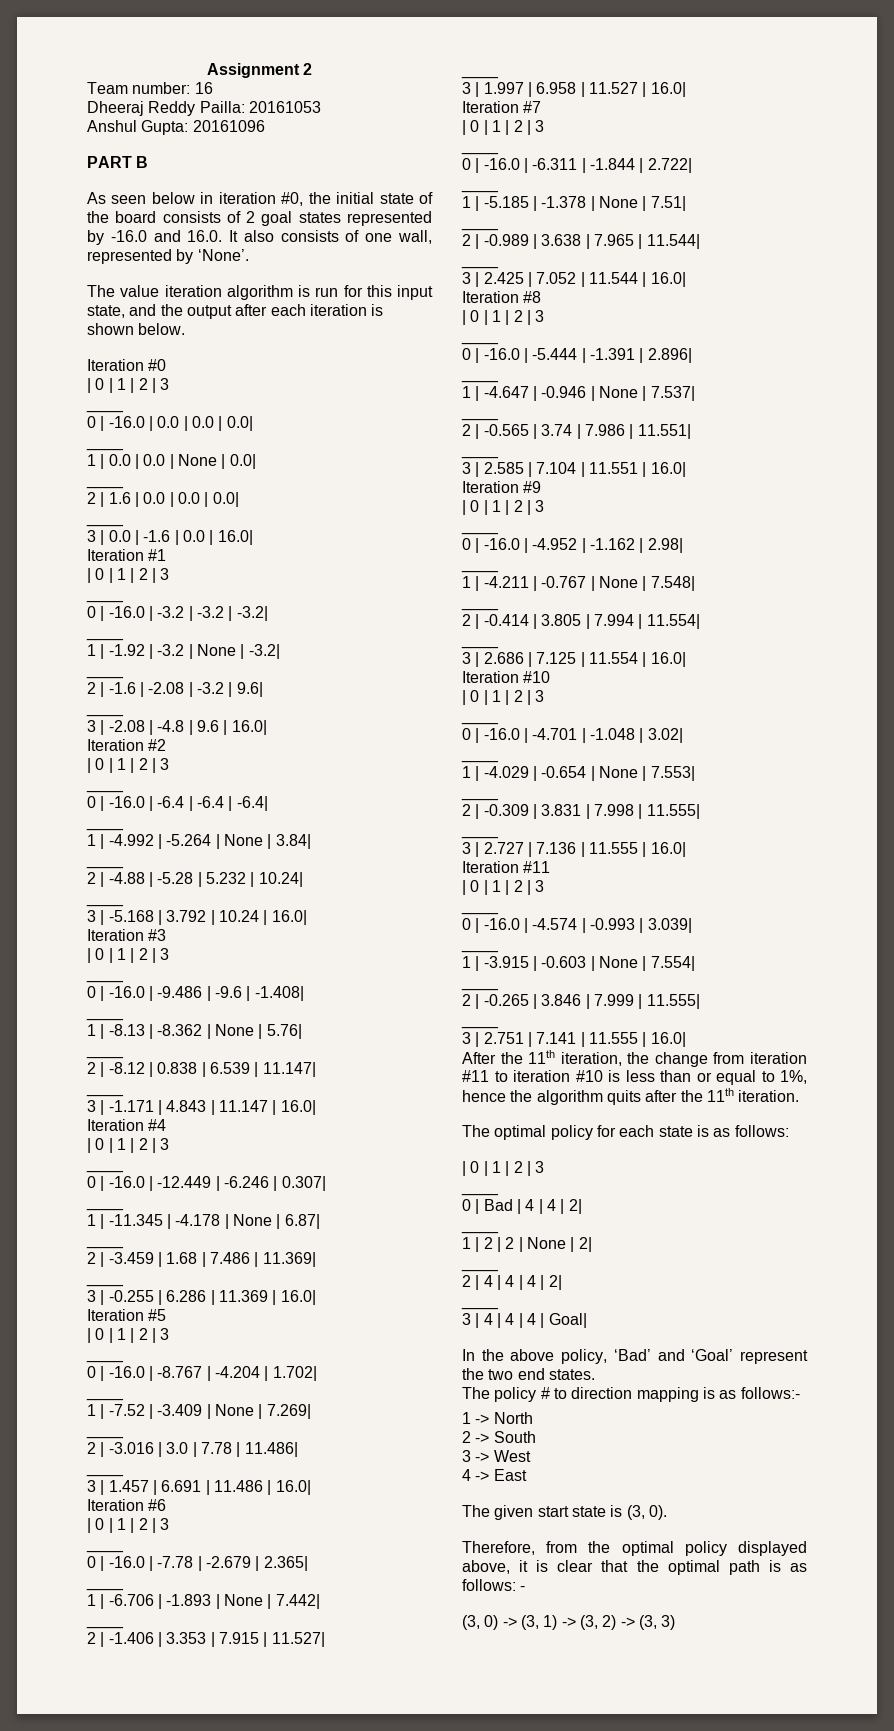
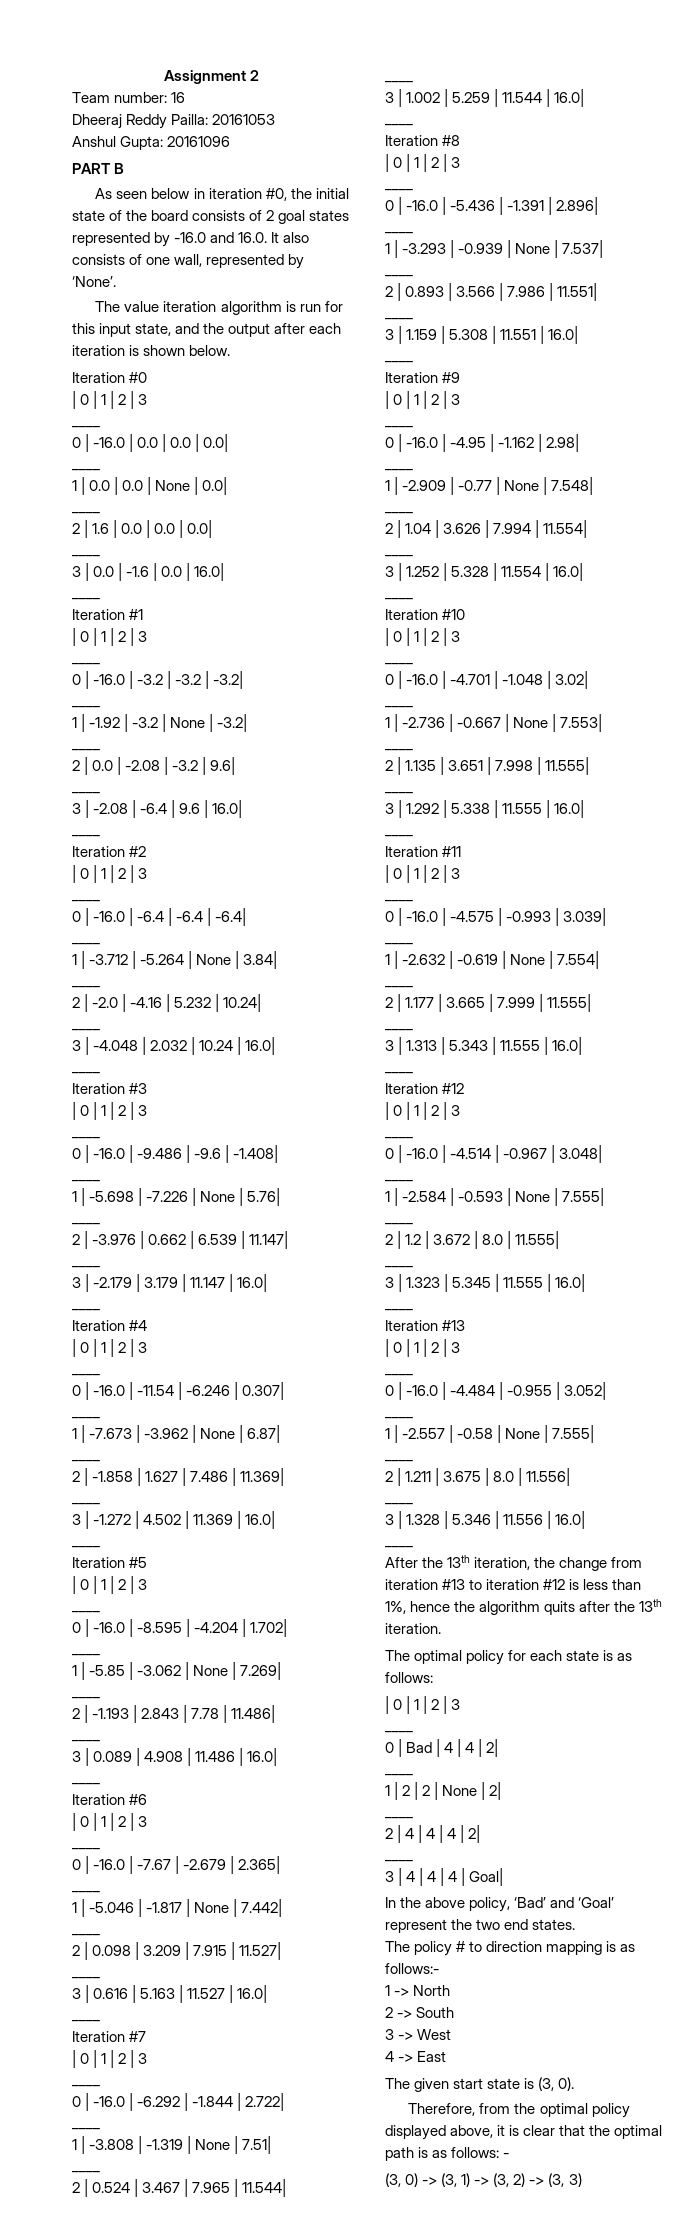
  3 | 0.0 | -1.6 | 0.0 | 16.0|
+ ____
- 2 | -1.6 | -2.08 | -3.2 | 9.6|
+ 2 | 0.0 | -2.08 | -3.2 | 9.6|
- 3 | -2.08 | -4.8 | 9.6 | 16.0|
+ 3 | -2.08 | -6.4 | 9.6 | 16.0|
+ ____
- 1 | -4.992 | -5.264 | None | 3.84|
+ 1 | -3.712 | -5.264 | None | 3.84|
- 2 | -4.88 | -5.28 | 5.232 | 10.24|
+ 2 | -2.0 | -4.16 | 5.232 | 10.24|
- 3 | -5.168 | 3.792 | 10.24 | 16.0|
+ 3 | -4.048 | 2.032 | 10.24 | 16.0|
+ ____
- 1 | -8.13 | -8.362 | None | 5.76|
+ 1 | -5.698 | -7.226 | None | 5.76|
- 2 | -8.12 | 0.838 | 6.539 | 11.147|
+ 2 | -3.976 | 0.662 | 6.539 | 11.147|
- 3 | -1.171 | 4.843 | 11.147 | 16.0|
+ 3 | -2.179 | 3.179 | 11.147 | 16.0|
+ ____
- 0 | -16.0 | -12.449 | -6.246 | 0.307|
+ 0 | -16.0 | -11.54 | -6.246 | 0.307|
- 1 | -11.345 | -4.178 | None | 6.87|
+ 1 | -7.673 | -3.962 | None | 6.87|
- 2 | -3.459 | 1.68 | 7.486 | 11.369|
+ 2 | -1.858 | 1.627 | 7.486 | 11.369|
- 3 | -0.255 | 6.286 | 11.369 | 16.0|
+ 3 | -1.272 | 4.502 | 11.369 | 16.0|
+ ____
- 0 | -16.0 | -8.767 | -4.204 | 1.702|
+ 0 | -16.0 | -8.595 | -4.204 | 1.702|
- 1 | -7.52 | -3.409 | None | 7.269|
+ 1 | -5.85 | -3.062 | None | 7.269|
- 2 | -3.016 | 3.0 | 7.78 | 11.486|
+ 2 | -1.193 | 2.843 | 7.78 | 11.486|
- 3 | 1.457 | 6.691 | 11.486 | 16.0|
+ 3 | 0.089 | 4.908 | 11.486 | 16.0|
+ ____
- 0 | -16.0 | -7.78 | -2.679 | 2.365|
+ 0 | -16.0 | -7.67 | -2.679 | 2.365|
- 1 | -6.706 | -1.893 | None | 7.442|
+ 1 | -5.046 | -1.817 | None | 7.442|
- 2 | -1.406 | 3.353 | 7.915 | 11.527|
+ 2 | 0.098 | 3.209 | 7.915 | 11.527|
- 3 | 1.997 | 6.958 | 11.527 | 16.0|
+ 3 | 0.616 | 5.163 | 11.527 | 16.0|
+ ____
- 0 | -16.0 | -6.311 | -1.844 | 2.722|
+ 0 | -16.0 | -6.292 | -1.844 | 2.722|
- 1 | -5.185 | -1.378 | None | 7.51|
+ 1 | -3.808 | -1.319 | None | 7.51|
- 2 | -0.989 | 3.638 | 7.965 | 11.544|
+ 2 | 0.524 | 3.467 | 7.965 | 11.544|
- 3 | 2.425 | 7.052 | 11.544 | 16.0|
+ 3 | 1.002 | 5.259 | 11.544 | 16.0|
+ ____
- 0 | -16.0 | -5.444 | -1.391 | 2.896|
+ 0 | -16.0 | -5.436 | -1.391 | 2.896|
- 1 | -4.647 | -0.946 | None | 7.537|
+ 1 | -3.293 | -0.939 | None | 7.537|
- 2 | -0.565 | 3.74 | 7.986 | 11.551|
+ 2 | 0.893 | 3.566 | 7.986 | 11.551|
- 3 | 2.585 | 7.104 | 11.551 | 16.0|
+ 3 | 1.159 | 5.308 | 11.551 | 16.0|
+ ____
- 0 | -16.0 | -4.952 | -1.162 | 2.98|
+ 0 | -16.0 | -4.95 | -1.162 | 2.98|
- 1 | -4.211 | -0.767 | None | 7.548|
+ 1 | -2.909 | -0.77 | None | 7.548|
- 2 | -0.414 | 3.805 | 7.994 | 11.554|
+ 2 | 1.04 | 3.626 | 7.994 | 11.554|
- 3 | 2.686 | 7.125 | 11.554 | 16.0|
+ 3 | 1.252 | 5.328 | 11.554 | 16.0|
+ ____
- 1 | -4.029 | -0.654 | None | 7.553|
+ 1 | -2.736 | -0.667 | None | 7.553|
- 2 | -0.309 | 3.831 | 7.998 | 11.555|
+ 2 | 1.135 | 3.651 | 7.998 | 11.555|
- 3 | 2.727 | 7.136 | 11.555 | 16.0|
+ 3 | 1.292 | 5.338 | 11.555 | 16.0|
+ ____
- 0 | -16.0 | -4.574 | -0.993 | 3.039|
+ 0 | -16.0 | -4.575 | -0.993 | 3.039|
- 1 | -3.915 | -0.603 | None | 7.554|
+ 1 | -2.632 | -0.619 | None | 7.554|
- 2 | -0.265 | 3.846 | 7.999 | 11.555|
+ 2 | 1.177 | 3.665 | 7.999 | 11.555|
- 3 | 2.751 | 7.141 | 11.555 | 16.0|
+ 3 | 1.313 | 5.343 | 11.555 | 16.0|
+ ____
+ Iteration #12
+ | 0 | 1 | 2 | 3
+ ____
+ 0 | -16.0 | -4.514 | -0.967 | 3.048|
+ ____
+ 1 | -2.584 | -0.593 | None | 7.555|
+ ____
+ 2 | 1.2 | 3.672 | 8.0 | 11.555|
+ ____
+ 3 | 1.323 | 5.345 | 11.555 | 16.0|
+ ____
+ Iteration #13
+ | 0 | 1 | 2 | 3
+ ____
+ 0 | -16.0 | -4.484 | -0.955 | 3.052|
+ ____
+ 1 | -2.557 | -0.58 | None | 7.555|
+ ____
+ 2 | 1.211 | 3.675 | 8.0 | 11.556|
+ ____
+ 3 | 1.328 | 5.346 | 11.556 | 16.0|
+ ____
- After the 11th iteration, the change from iteration #11 to iteration #10 is less than or equal to 1%, hence the algorithm quits after the 11th iteration.
+ After the 13th iteration, the change from iteration #13 to iteration #12 is less than 1%, hence the algorithm quits after the 13th iteration.

